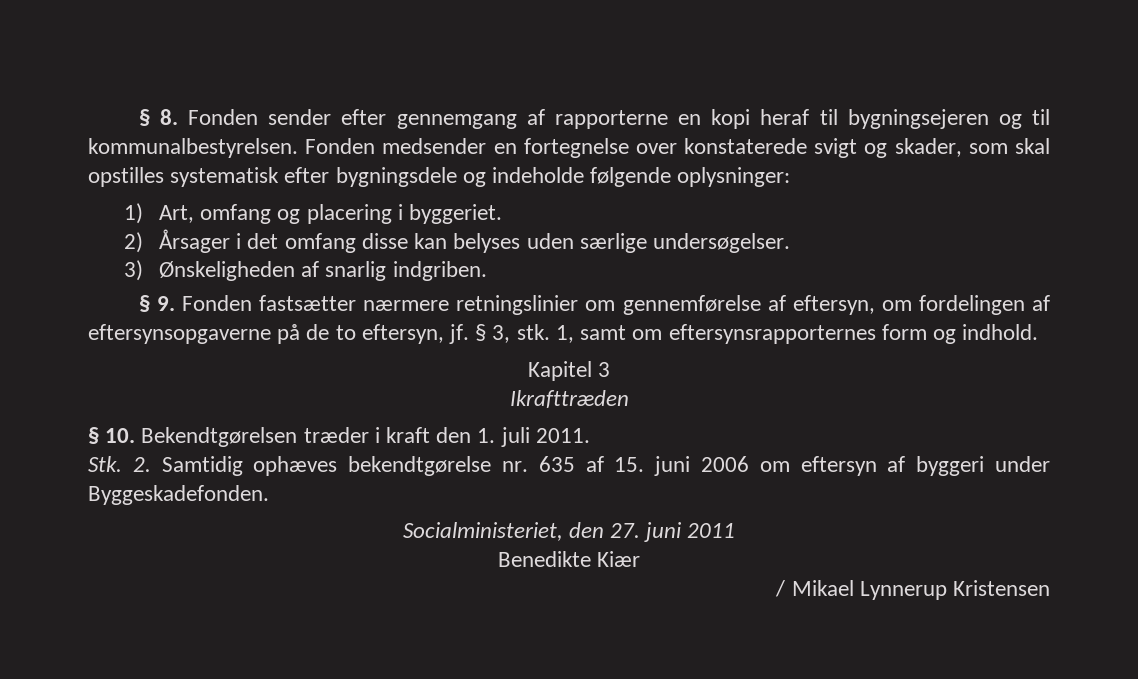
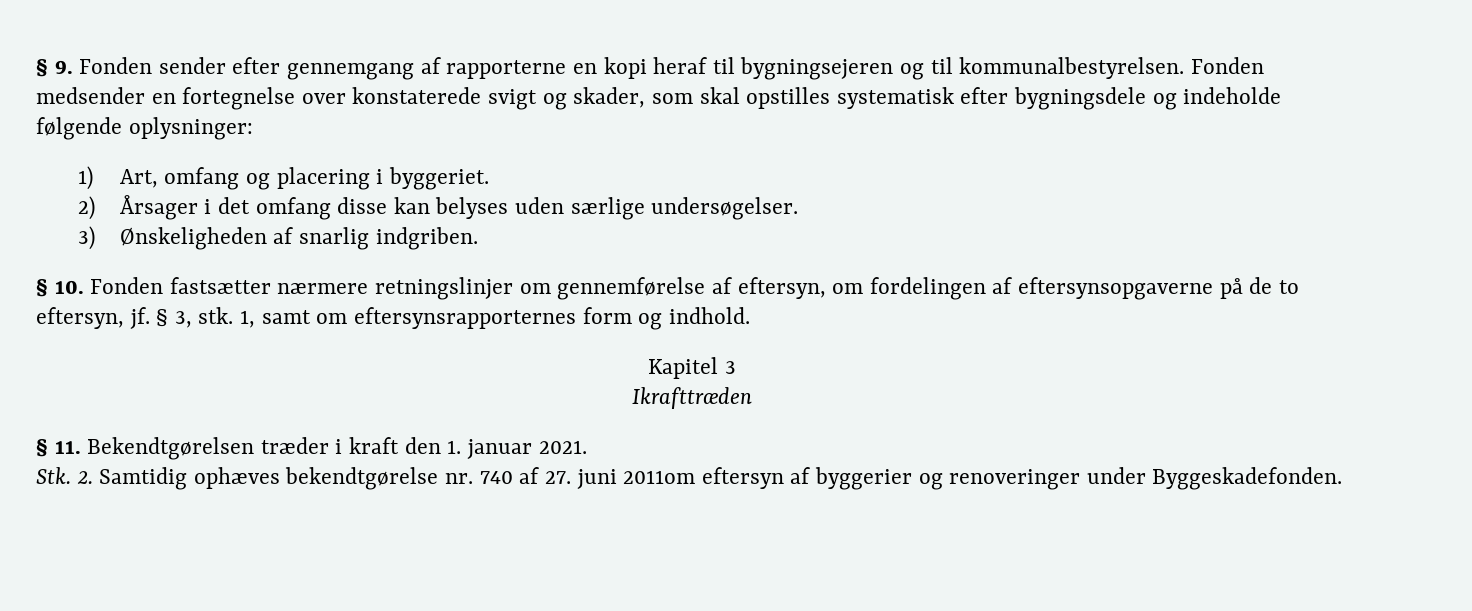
- § 8. Fonden sender efter gennemgang af rapporterne en kopi heraf til bygningsejeren og til kommunalbestyrelsen.
+ § 9. Fonden sender efter gennemgang af rapporterne en kopi heraf til bygningsejeren og til kommunalbestyrelsen.
- § 9. Fonden fastsætter nærmere retningslinier om gennemførelse af eftersyn, om fordelingen af eftersynsopgaverne på de to eftersyn, jf.
+ § 10. Fonden fastsætter nærmere retningslinjer om gennemførelse af eftersyn, om fordelingen af eftersynsopgaverne på de to eftersyn, jf.
- § 10. Bekendtgørelsen træder i kraft den 1. juli 2011.
+ § 11. Bekendtgørelsen træder i kraft den 1. januar 2021.
- Stk. 2. Samtidig ophæves bekendtgørelse nr. 635 af 15. juni 2006 om eftersyn af byggeri under Byggeskadefonden.
- Socialministeriet, den 27. juni 2011
- Benedikte Kiær
- / Mikael Lynnerup Kristensen
+ Stk. 2. Samtidig ophæves bekendtgørelse nr. 740 af 27. juni 2011om eftersyn af byggerier og renoveringer under Byggeskadefonden.

